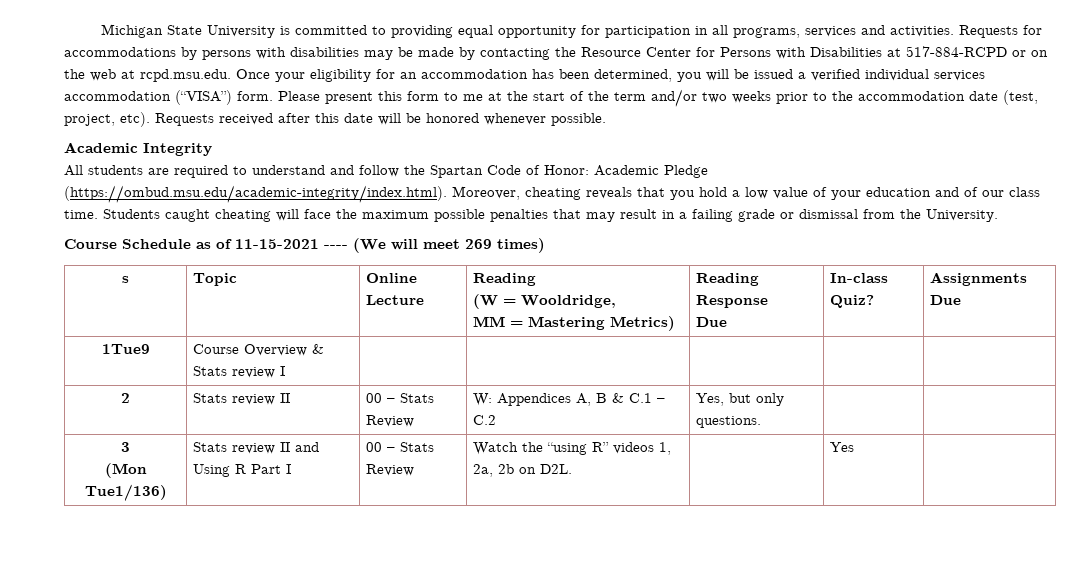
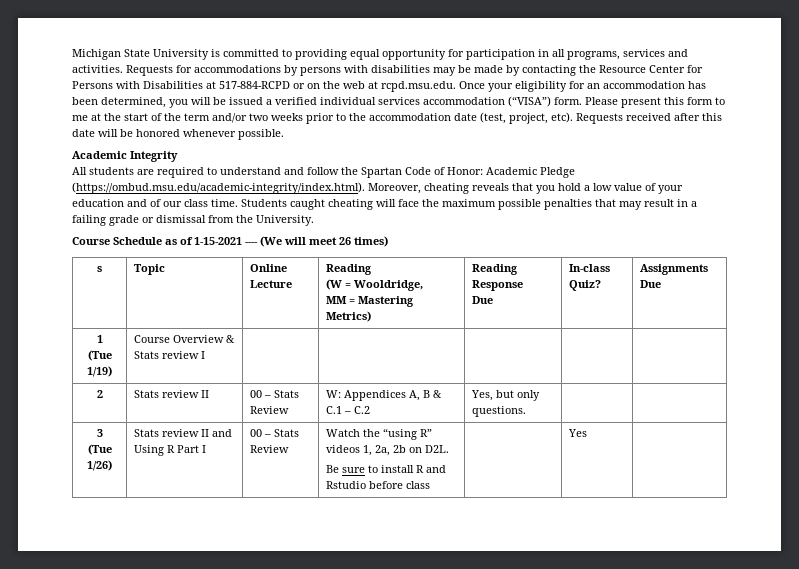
- Course Schedule as of 11-15-2021 ---- (We will meet 269 times)
+ Course Schedule as of 1-15-2021 ---- (We will meet 26 times)
  s | Topic | Online Lecture | Reading
  (W = Wooldridge,
  MM = Mastering Metrics) | Reading Response
  Due | In-class Quiz? | Assignments Due
- 1Tue9 | Course Overview & Stats review I | | | | |
+ 1
+ (Tue 1/19) | Course Overview & Stats review I | | | | |
  3
- (Mon Tue1/136) | Stats review II and Using R Part I | 00 – Stats Review | Watch the “using R” videos 1, 2a, 2b on D2L. | | Yes |
+ (Tue 1/26) | Stats review II and Using R Part I | 00 – Stats Review | Watch the “using R” videos 1, 2a, 2b on D2L.
+ Be sure to install R and Rstudio before class | | Yes |

